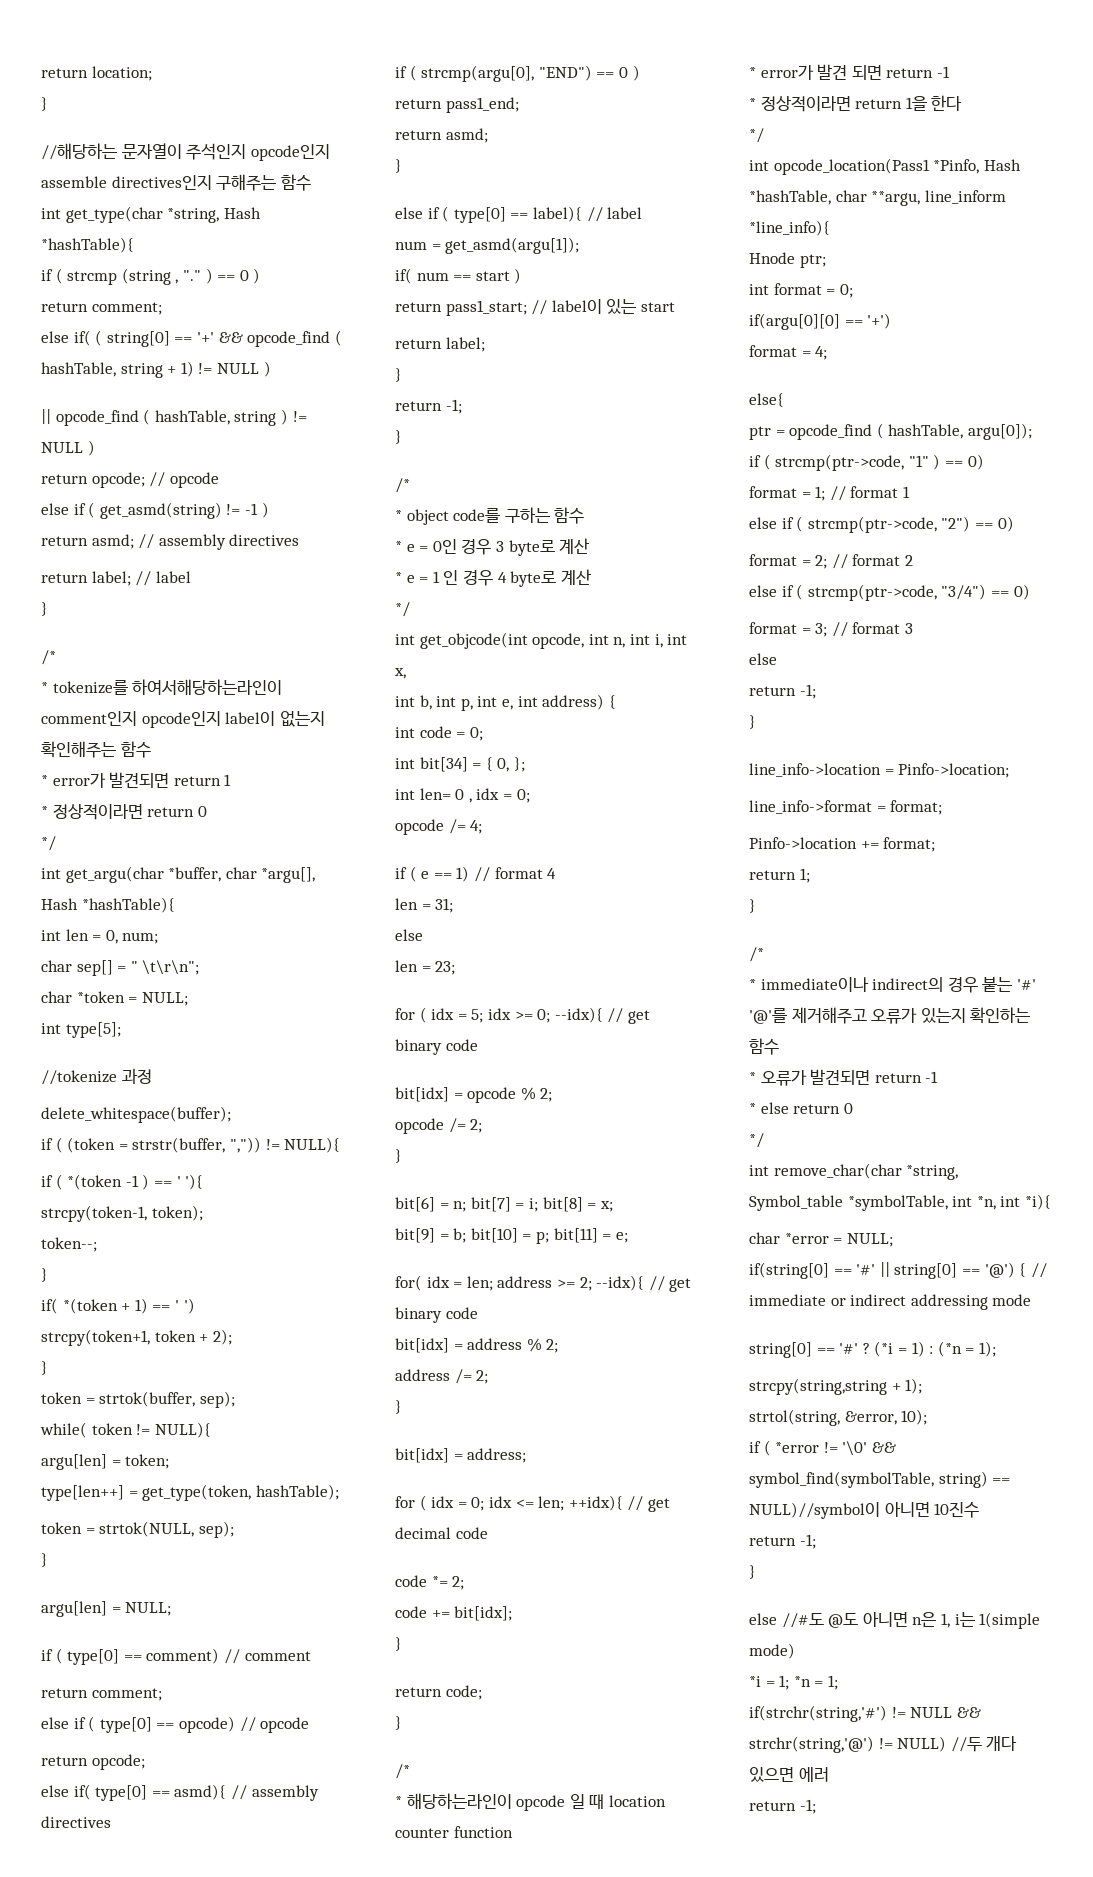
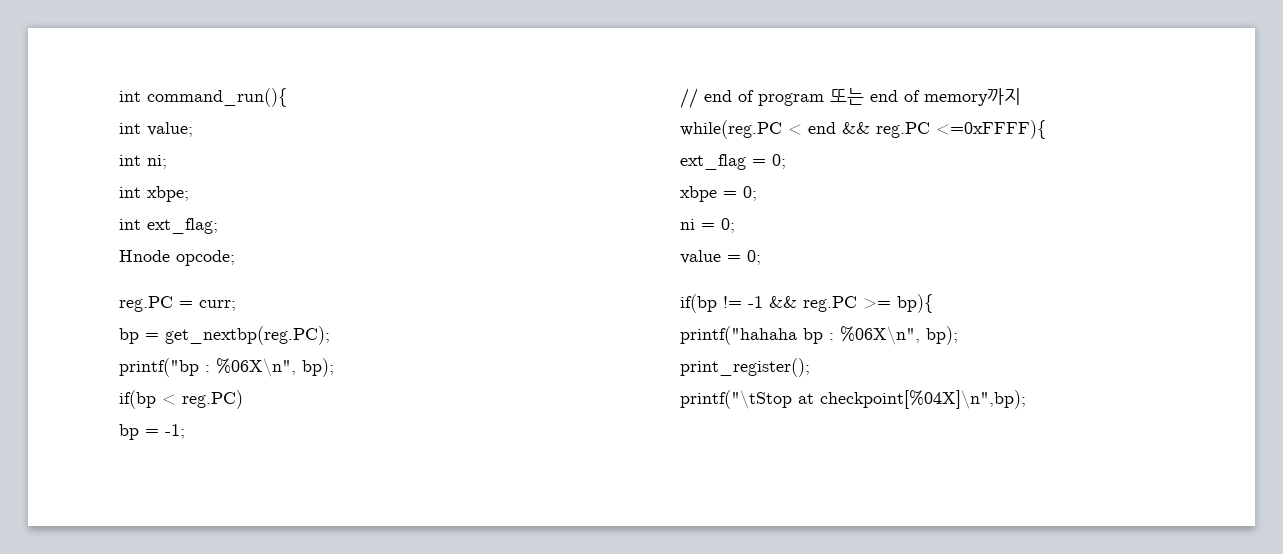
- return location;
- }
- //해당하는 문자열이 주석인지 opcode인지 assemble directives인지 구해주는 함수
- int get_type(char *string, Hash *hashTable){
- if ( strcmp (string , "." ) == 0 )
- return comment;
- else if( ( string[0] == '+' && opcode_find ( hashTable, string + 1) != NULL )
- || opcode_find ( hashTable, string ) != NULL )
- return opcode; // opcode
- else if ( get_asmd(string) != -1 )
- return asmd; // assembly directives
- return label; // label
- }
- /*
- * tokenize를 하여서해당하는라인이 comment인지 opcode인지 label이 없는지 확인해주는 함수
- * error가 발견되면 return 1
- * 정상적이라면 return 0
- */
- int get_argu(char *buffer, char *argu[], Hash *hashTable){
- int len = 0, num;
- char sep[] = " \t\r\n";
- char *token = NULL;
- int type[5];
- //tokenize 과정
- delete_whitespace(buffer);
- if ( (token = strstr(buffer, ",")) != NULL){
- if ( *(token -1 ) == ' '){
- strcpy(token-1, token);
- token--;
- }
- if( *(token + 1) == ' ')
- strcpy(token+1, token + 2);
- }
- token = strtok(buffer, sep);
- while( token != NULL){
- argu[len] = token;
- type[len++] = get_type(token, hashTable);
- token = strtok(NULL, sep);
- }
- argu[len] = NULL;
- if ( type[0] == comment) // comment
- return comment;
- else if ( type[0] == opcode) // opcode
- return opcode;
- else if( type[0] == asmd){ // assembly directives
- if ( strcmp(argu[0], "END") == 0 )
- return pass1_end;
- return asmd;
- }
- else if ( type[0] == label){ // label
- num = get_asmd(argu[1]);
- if( num == start )
- return pass1_start; // label이 있는 start
- return label;
- }
- return -1;
- }
- /*
- * object code를 구하는 함수
- * e = 0인 경우 3 byte로 계산
- * e = 1 인 경우 4 byte로 계산
- */
- int get_objcode(int opcode, int n, int i, int x,
- int b, int p, int e, int address) {
- int code = 0;
- int bit[34] = { 0, };
- int len= 0 , idx = 0;
- opcode /= 4;
- if ( e == 1) // format 4
- len = 31;
- else
- len = 23;
- for ( idx = 5; idx >= 0; --idx){ // get binary code
- bit[idx] = opcode % 2;
- opcode /= 2;
- }
- bit[6] = n; bit[7] = i; bit[8] = x;
- bit[9] = b; bit[10] = p; bit[11] = e;
- for( idx = len; address >= 2; --idx){ // get binary code
- bit[idx] = address % 2;
- address /= 2;
- }
- bit[idx] = address;
- for ( idx = 0; idx <= len; ++idx){ // get decimal code
- code *= 2;
- code += bit[idx];
- }
- return code;
- }
- /*
- * 해당하는라인이 opcode 일 때 location counter function
- * error가 발견 되면 return -1
- * 정상적이라면 return 1을 한다
- */
- int opcode_location(Pass1 *Pinfo, Hash *hashTable, char **argu, line_inform *line_info){
- Hnode ptr;
- int format = 0;
- if(argu[0][0] == '+')
- format = 4;
- else{
- ptr = opcode_find ( hashTable, argu[0]);
- if ( strcmp(ptr->code, "1" ) == 0)
- format = 1; // format 1
- else if ( strcmp(ptr->code, "2") == 0)
- format = 2; // format 2
- else if ( strcmp(ptr->code, "3/4") == 0)
- format = 3; // format 3
- else
- return -1;
- }
- line_info->location = Pinfo->location;
- line_info->format = format;
- Pinfo->location += format;
- return 1;
- }
- /*
- * immediate이나 indirect의 경우 붙는 '#' '@'를 제거해주고 오류가 있는지 확인하는 함수
- * 오류가 발견되면 return -1
- * else return 0
- */
- int remove_char(char *string, Symbol_table *symbolTable, int *n, int *i){
- char *error = NULL;
- if(string[0] == '#' || string[0] == '@') { // immediate or indirect addressing mode
- string[0] == '#' ? (*i = 1) : (*n = 1);
- strcpy(string,string + 1);
- strtol(string, &error, 10);
- if ( *error != '\0' && symbol_find(symbolTable, string) == NULL)//symbol이 아니면 10진수
- return -1;
- }
- else //#도 @도 아니면 n은 1, i는 1(simple mode)
- *i = 1; *n = 1;
- if(strchr(string,'#') != NULL && strchr(string,'@') != NULL) //두 개다 있으면 에러
- return -1;
+ int command_run(){
+ int value;
+ int ni;
+ int xbpe;
+ int ext_flag;
+ Hnode opcode;
+ reg.PC = curr;
+ bp = get_nextbp(reg.PC);
+ printf("bp : %06X\n", bp);
+ if(bp < reg.PC)
+ bp = -1;
+ // end of program 또는 end of memory까지
+ while(reg.PC < end && reg.PC <=0xFFFF){
+ ext_flag = 0;
+ xbpe = 0;
+ ni = 0;
+ value = 0;
+ if(bp != -1 && reg.PC >= bp){
+ printf("hahaha bp : %06X\n", bp);
+ print_register();
+ printf("\tStop at checkpoint[%04X]\n",bp);

